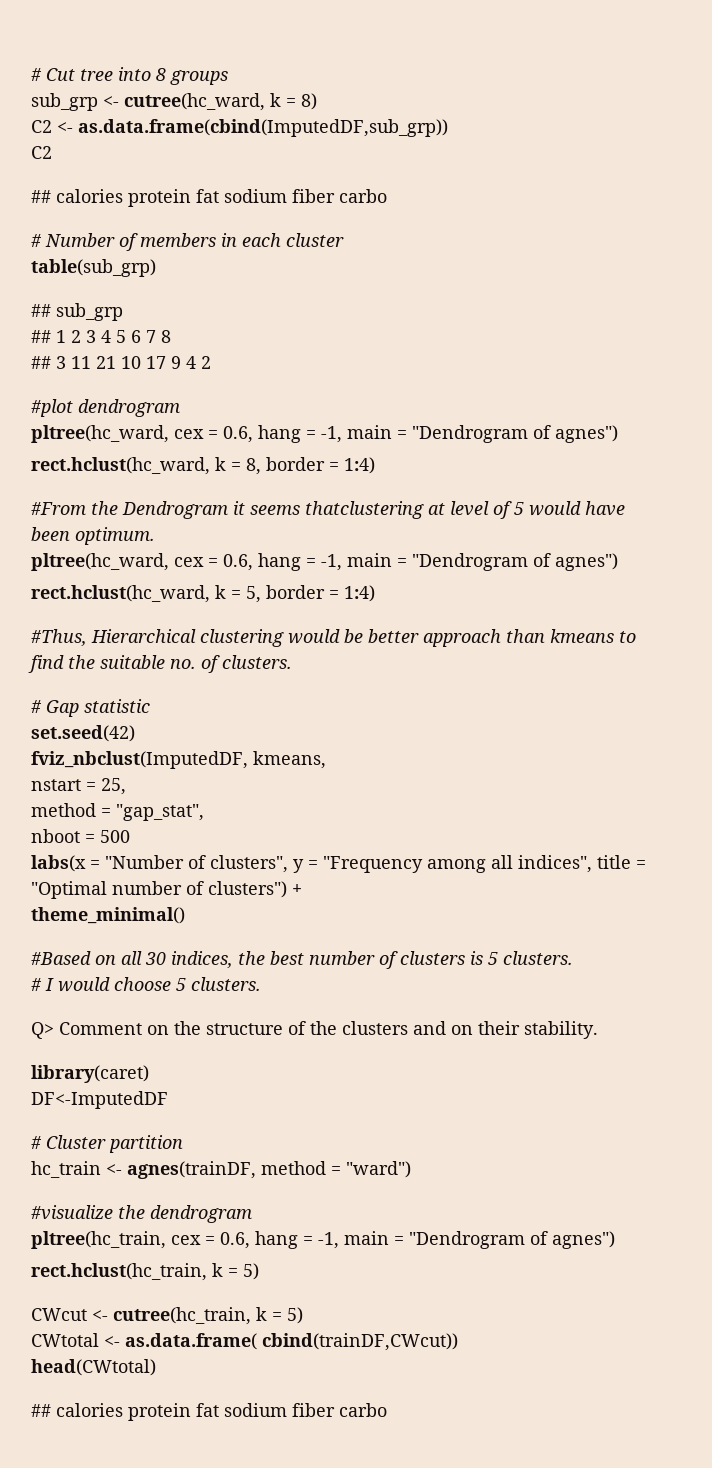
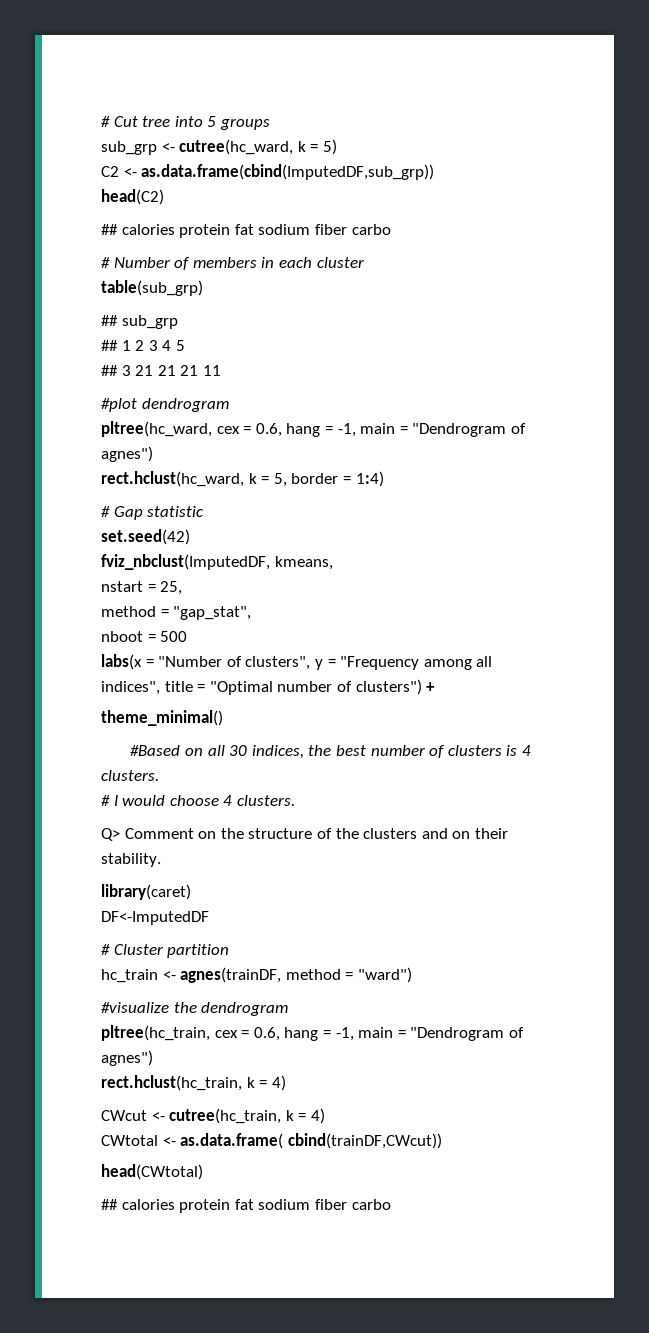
- # Cut tree into 8 groups
+ # Cut tree into 5 groups
- sub_grp <- cutree(hc_ward, k = 8)
+ sub_grp <- cutree(hc_ward, k = 5)
  C2 <- as.data.frame(cbind(ImputedDF,sub_grp))
- C2
+ head(C2)
- ## 1 2 3 4 5 6 7 8
+ ## 1 2 3 4 5
- ## 3 11 21 10 17 9 4 2
+ ## 3 21 21 21 11
- rect.hclust(hc_ward, k = 8, border = 1:4)
- #From the Dendrogram it seems thatclustering at level of 5 would have been optimum.
- pltree(hc_ward, cex = 0.6, hang = -1, main = "Dendrogram of agnes")
- #Thus, Hierarchical clustering would be better approach than kmeans to find the suitable no. of clusters.
- #Based on all 30 indices, the best number of clusters is 5 clusters.
+ #Based on all 30 indices, the best number of clusters is 4 clusters.
- # I would choose 5 clusters.
+ # I would choose 4 clusters.
- rect.hclust(hc_train, k = 5)
+ rect.hclust(hc_train, k = 4)
- CWcut <- cutree(hc_train, k = 5)
+ CWcut <- cutree(hc_train, k = 4)

